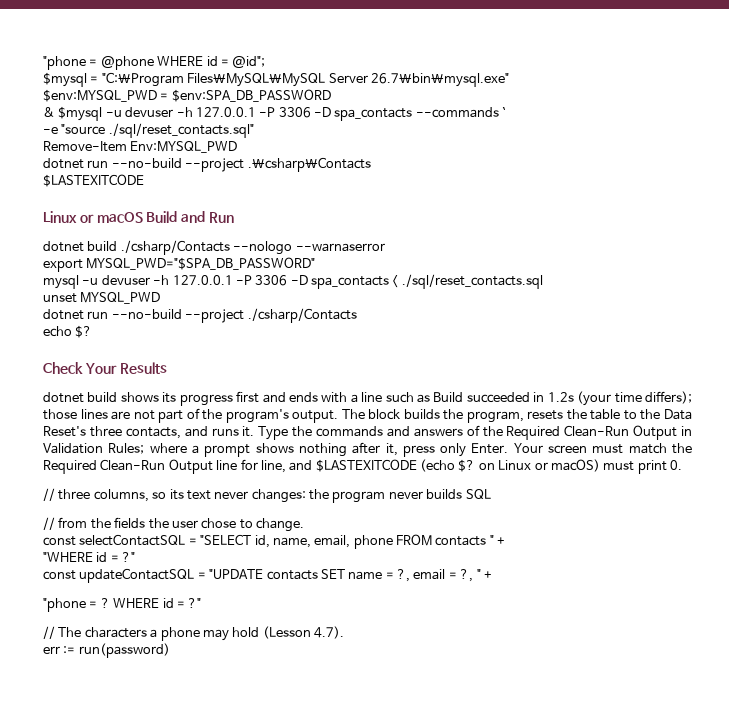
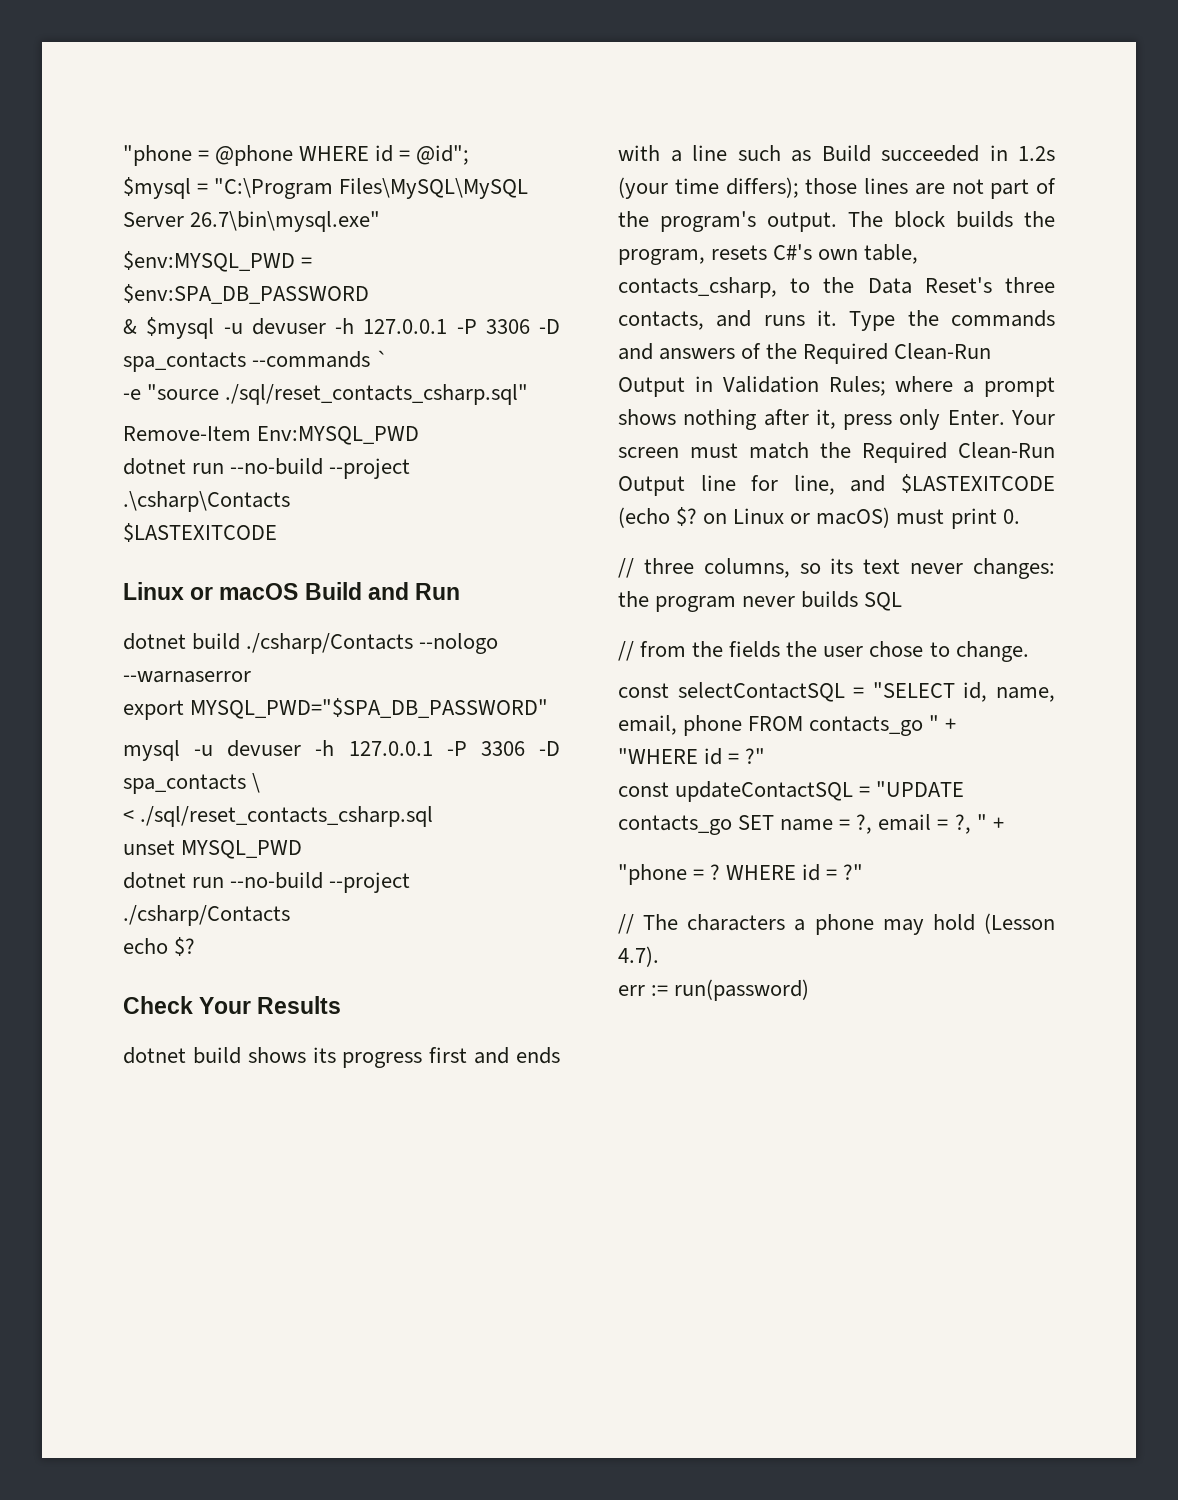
- -e "source ./sql/reset_contacts.sql"
+ -e "source ./sql/reset_contacts_csharp.sql"
- mysql -u devuser -h 127.0.0.1 -P 3306 -D spa_contacts < ./sql/reset_contacts.sql
+ mysql -u devuser -h 127.0.0.1 -P 3306 -D spa_contacts \
+ < ./sql/reset_contacts_csharp.sql
- The block builds the program, resets the table to the Data Reset's three contacts, and runs it.
+ The block builds the program, resets C#'s own table, contacts_csharp, to the Data Reset's three contacts, and runs it.
- const selectContactSQL = "SELECT id, name, email, phone FROM contacts " +
+ const selectContactSQL = "SELECT id, name, email, phone FROM contacts_go " +
- const updateContactSQL = "UPDATE contacts SET name = ?, email = ?, " +
+ const updateContactSQL = "UPDATE contacts_go SET name = ?, email = ?, " +

